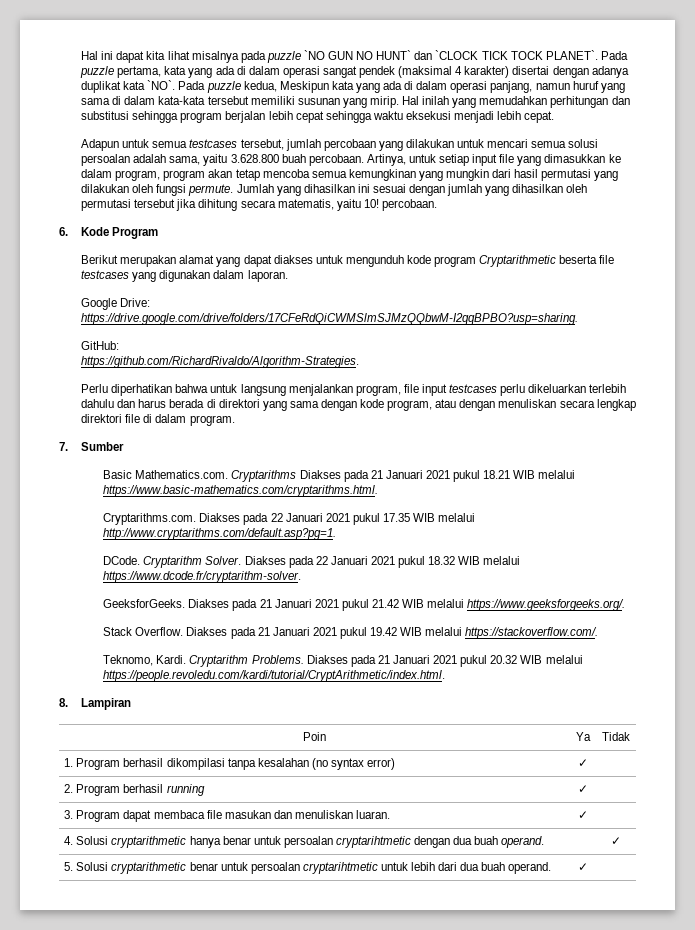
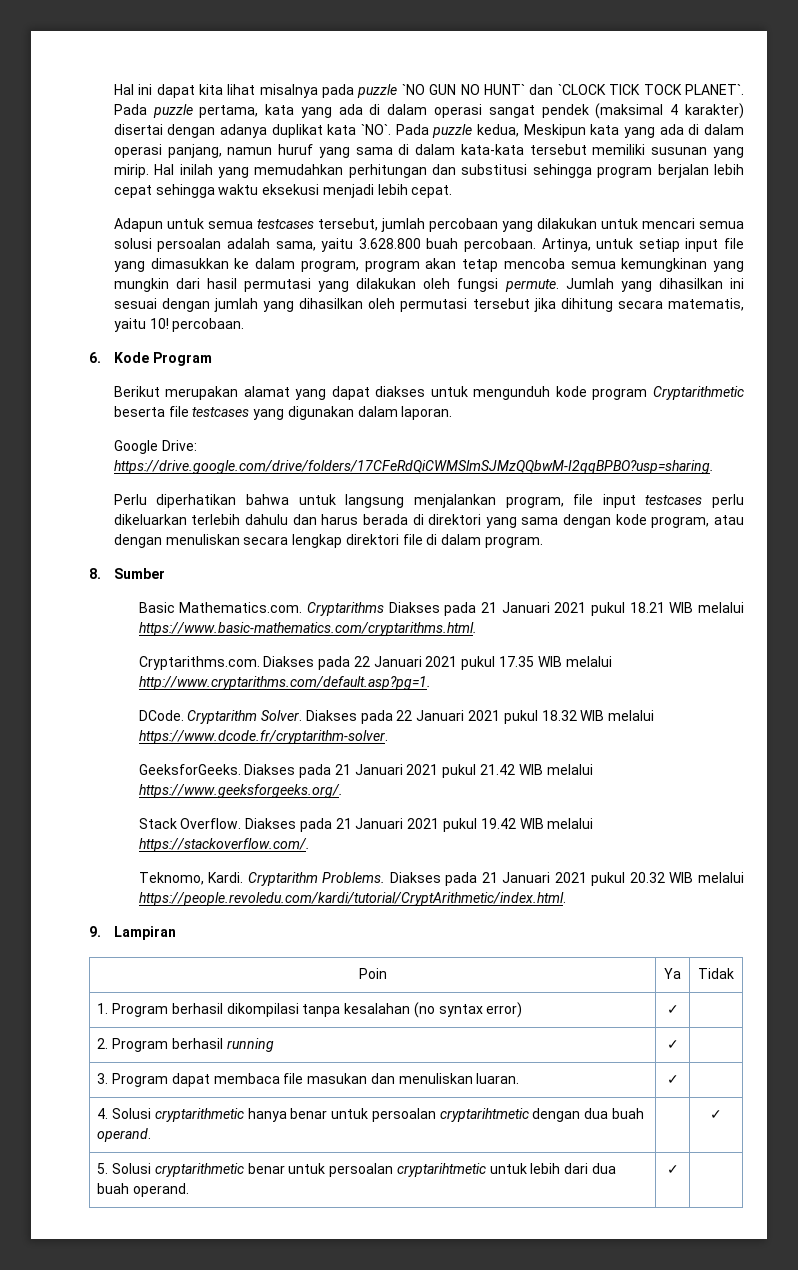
- GitHub:
- https://github.com/RichardRivaldo/Algorithm-Strategies.
- 7. Sumber
+ 8. Sumber
- 8. Lampiran
+ 9. Lampiran

